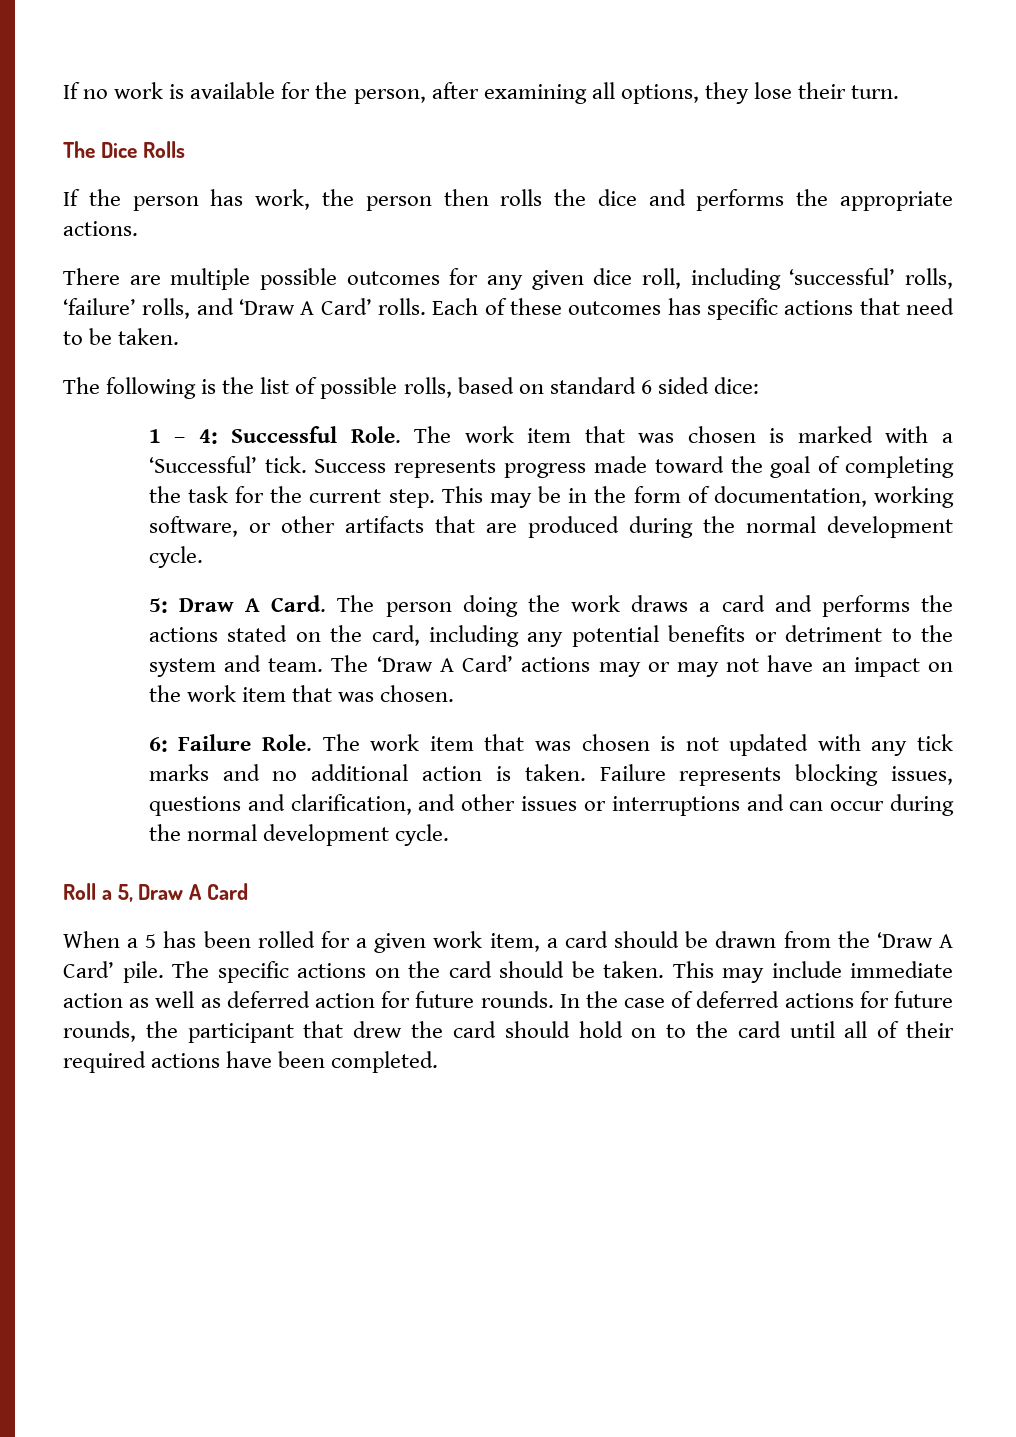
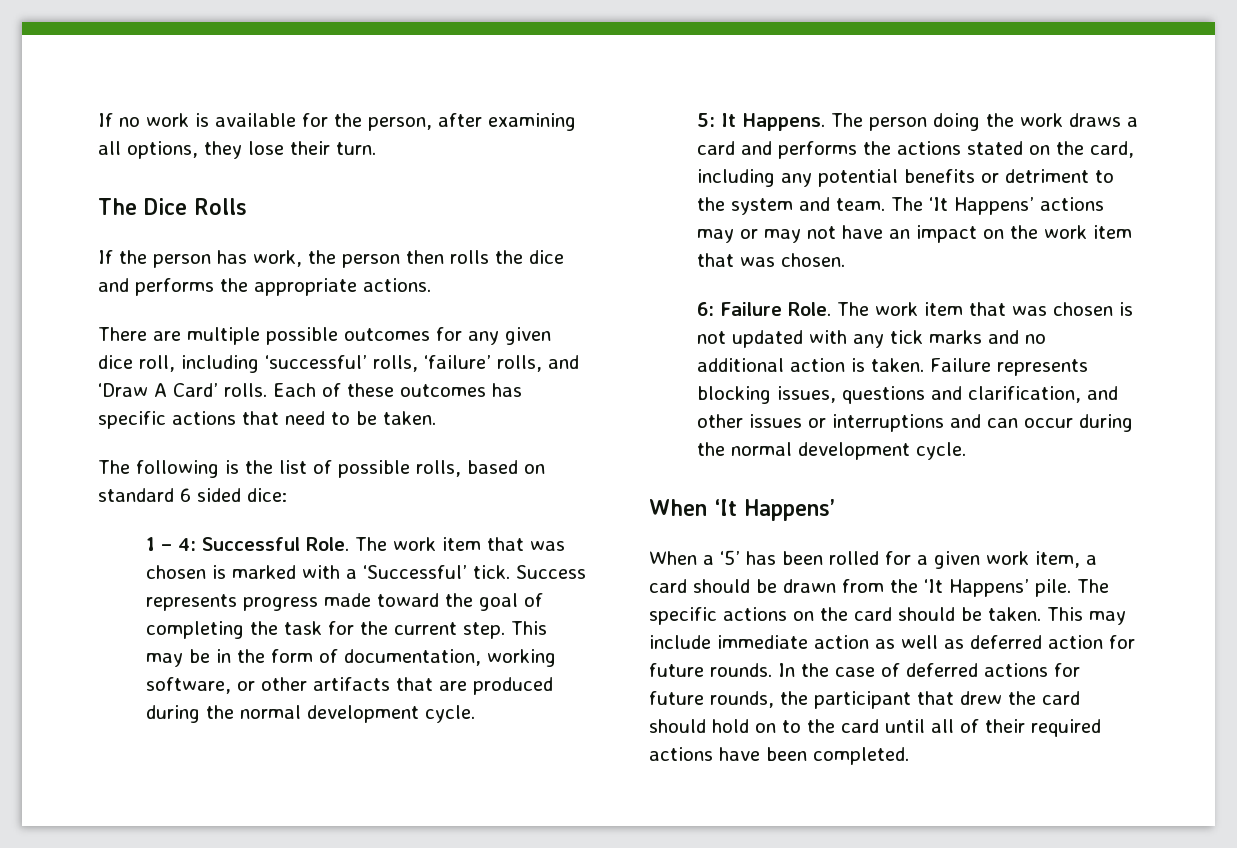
- 5: Draw A Card.
+ 5: It Happens.
- The ‘Draw A Card’ actions may or may not have an impact on the work item that was chosen.
+ The ‘It Happens’ actions may or may not have an impact on the work item that was chosen.
- Roll a 5, Draw A Card
+ When ‘It Happens’
- When a 5 has been rolled for a given work item, a card should be drawn from the ‘Draw A Card’ pile.
+ When a ‘5’ has been rolled for a given work item, a card should be drawn from the ‘It Happens’ pile.

